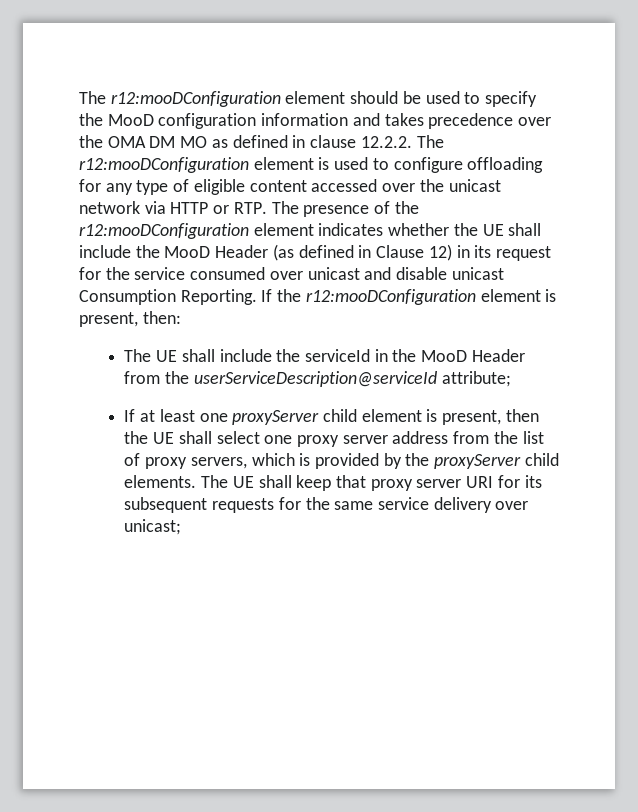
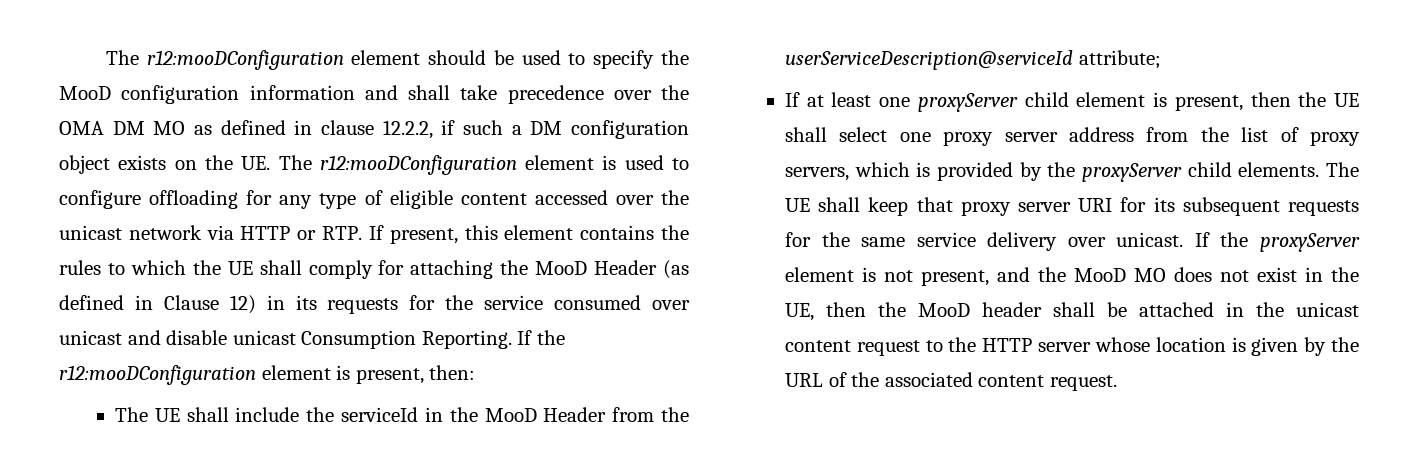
- The r12:mooDConfiguration element should be used to specify the MooD configuration information and takes precedence over the OMA DM MO as defined in clause 12.2.2. The r12:mooDConfiguration element is used to configure offloading for any type of eligible content accessed over the unicast network via HTTP or RTP. The presence of the r12:mooDConfiguration element indicates whether the UE shall include the MooD Header (as defined in Clause 12) in its request for the service consumed over unicast and disable unicast Consumption Reporting.
+ The r12:mooDConfiguration element should be used to specify the MooD configuration information and shall take precedence over the OMA DM MO as defined in clause 12.2.2, if such a DM configuration object exists on the UE. The r12:mooDConfiguration element is used to configure offloading for any type of eligible content accessed over the unicast network via HTTP or RTP. If present, this element contains the rules to which the UE shall comply for attaching the MooD Header (as defined in Clause 12) in its requests for the service consumed over unicast and disable unicast Consumption Reporting.
- The UE shall keep that proxy server URI for its subsequent requests for the same service delivery over unicast;
+ The UE shall keep that proxy server URI for its subsequent requests for the same service delivery over unicast. If the proxyServer element is not present, and the MooD MO does not exist in the UE, then the MooD header shall be attached in the unicast content request to the HTTP server whose location is given by the URL of the associated content request.

